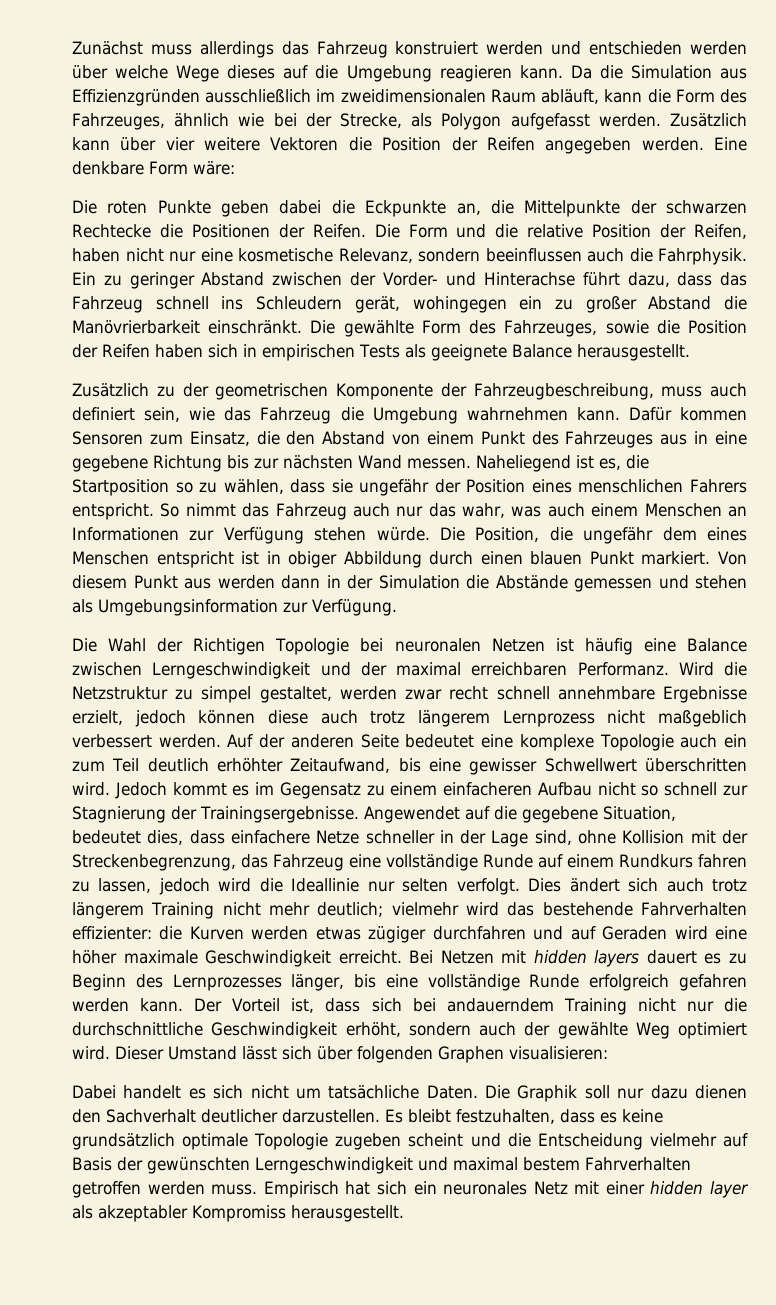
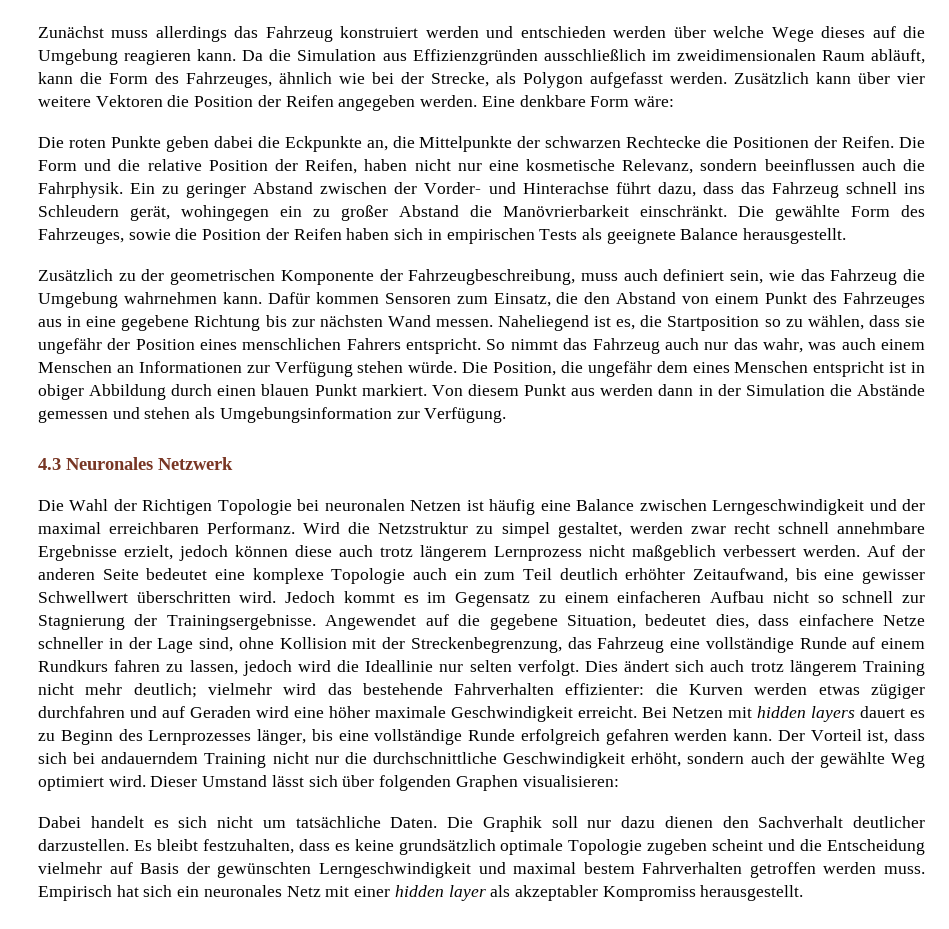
+ 4.3 Neuronales Netzwerk

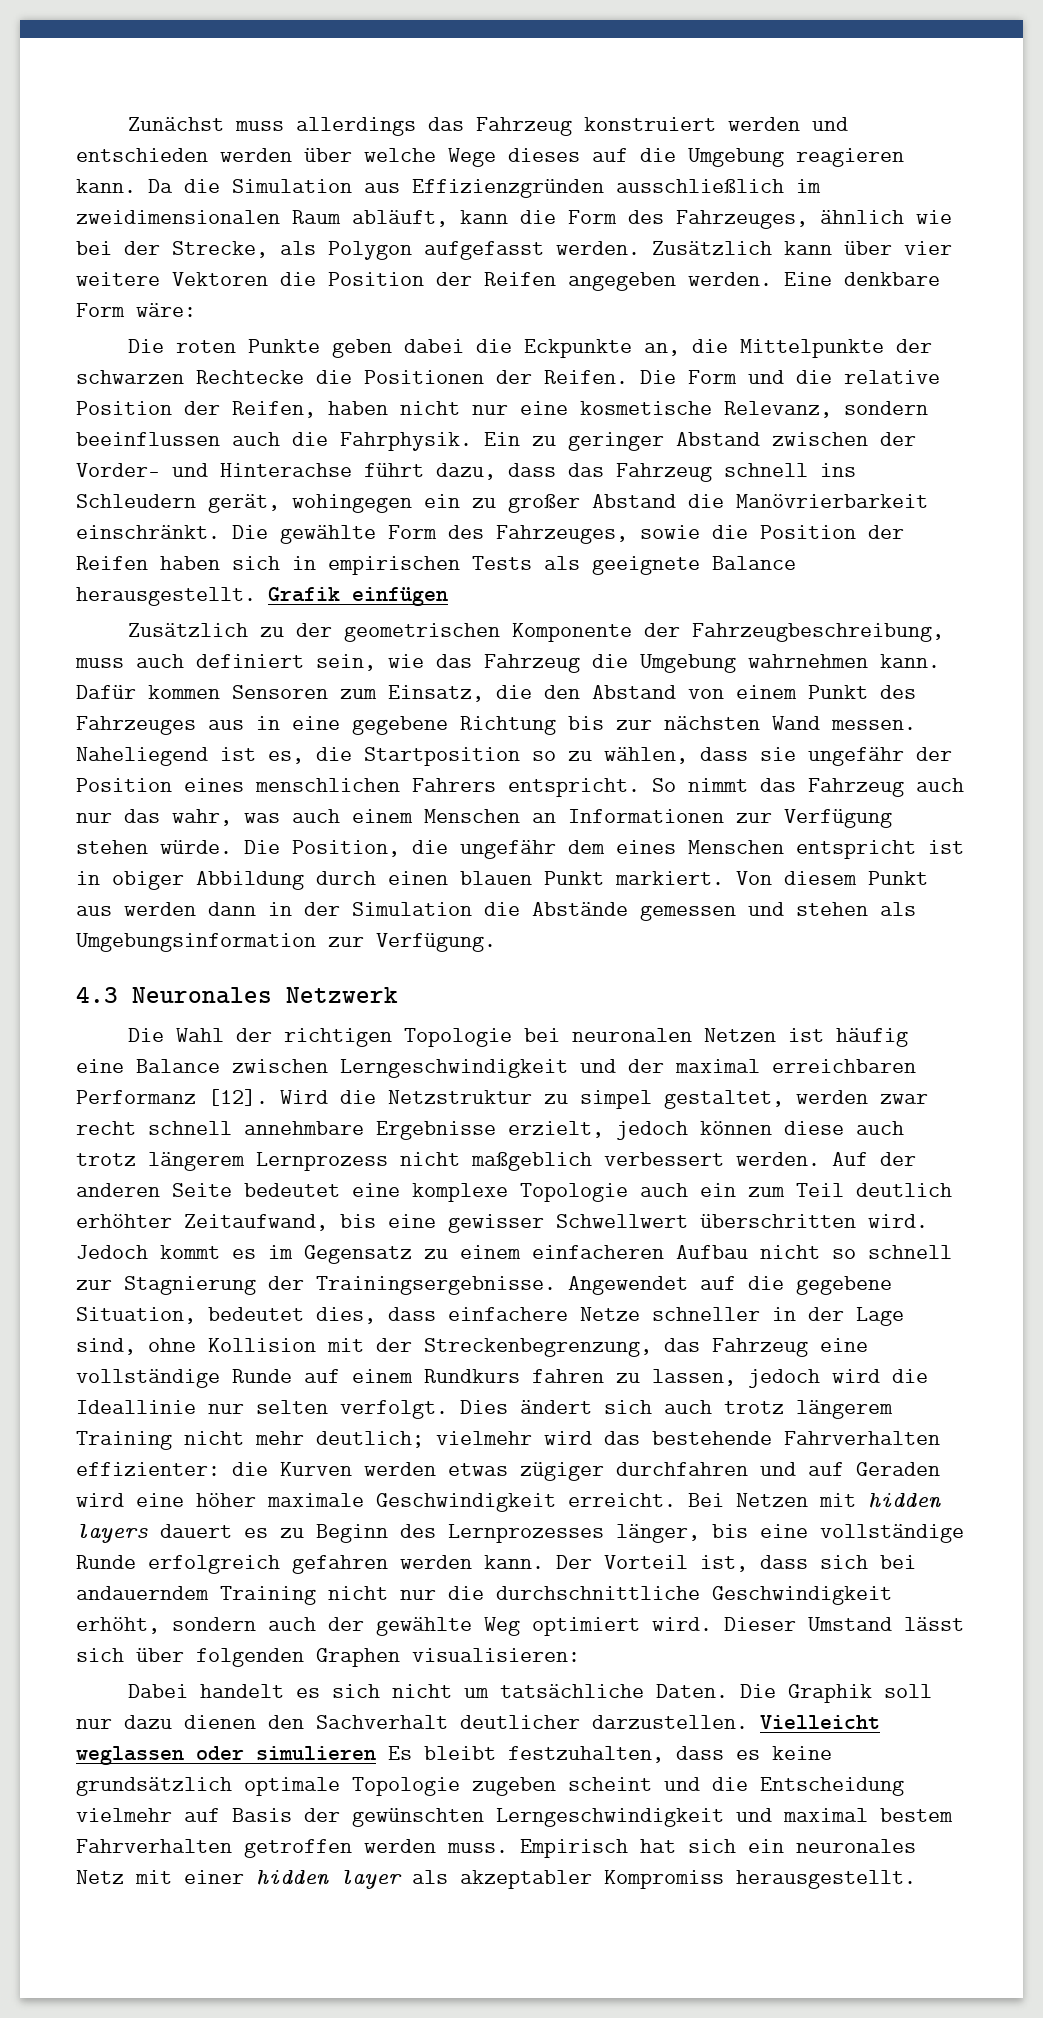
+ Grafik einfügen
- Die Wahl der Richtigen Topologie bei neuronalen Netzen ist häufig eine Balance zwischen Lerngeschwindigkeit und der maximal erreichbaren Performanz.
+ Die Wahl der richtigen Topologie bei neuronalen Netzen ist häufig eine Balance zwischen Lerngeschwindigkeit und der maximal erreichbaren Performanz [12].
- Es bleibt festzuhalten, dass es keine grundsätzlich optimale Topologie zugeben scheint und die Entscheidung vielmehr auf Basis der gewünschten Lerngeschwindigkeit und maximal bestem Fahrverhalten getroffen werden muss.
+ Vielleicht weglassen oder simulieren Es bleibt festzuhalten, dass es keine grundsätzlich optimale Topologie zugeben scheint und die Entscheidung vielmehr auf Basis der gewünschten Lerngeschwindigkeit und maximal bestem Fahrverhalten getroffen werden muss.

